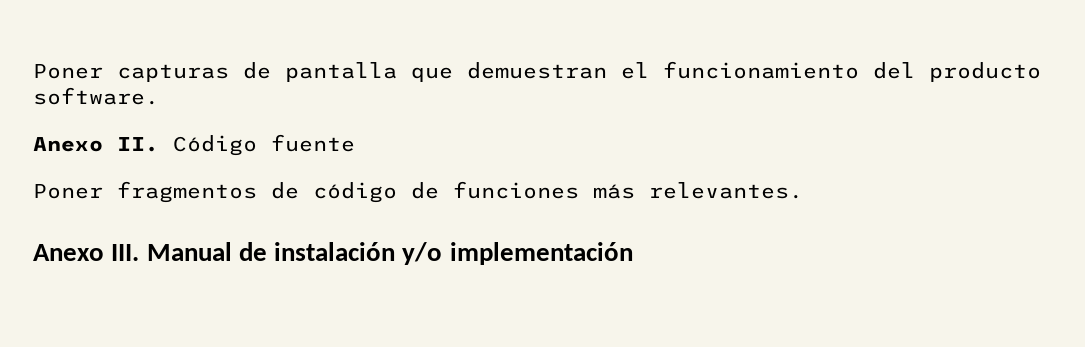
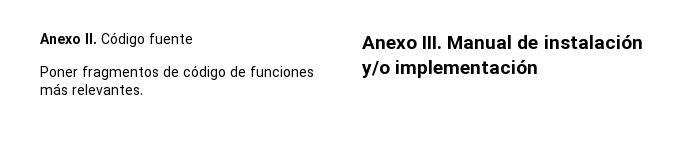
- Poner capturas de pantalla que demuestran el funcionamiento del producto software.

